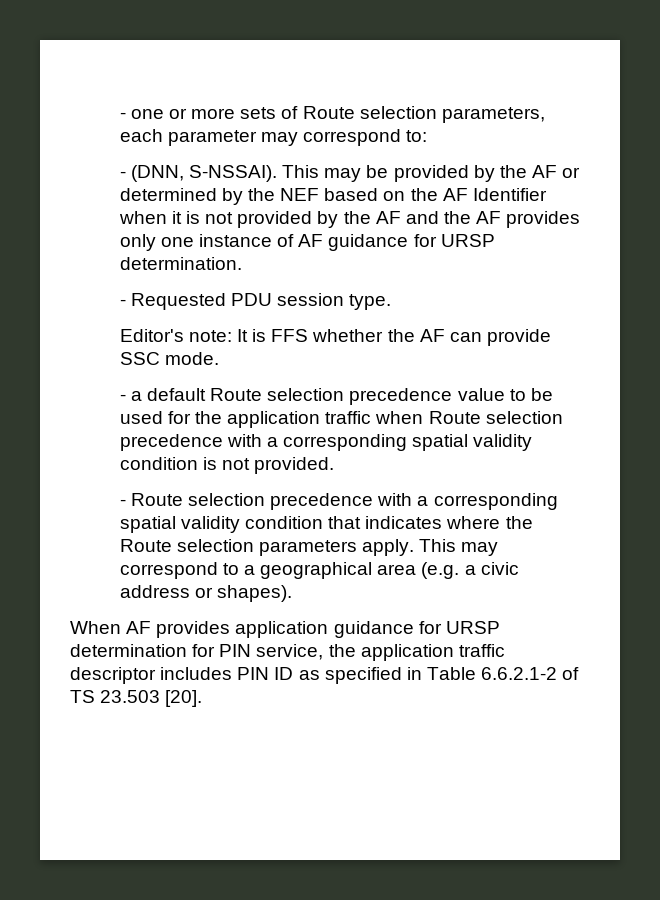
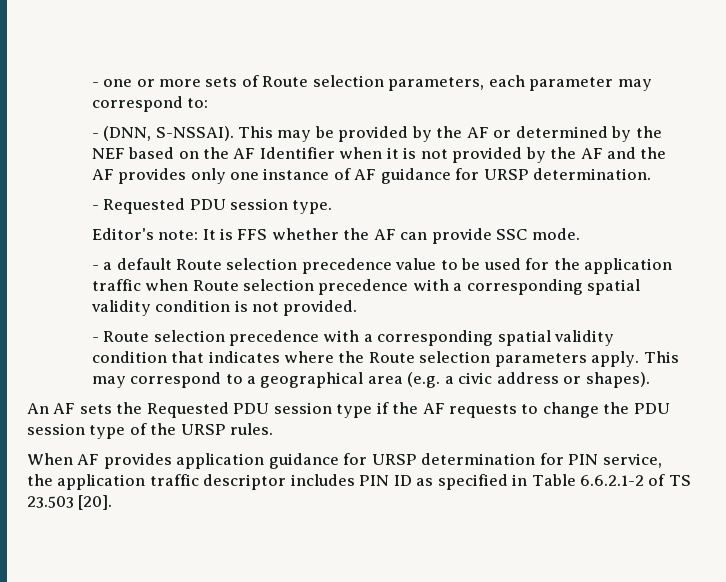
+ An AF sets the Requested PDU session type if the AF requests to change the PDU session type of the URSP rules.

